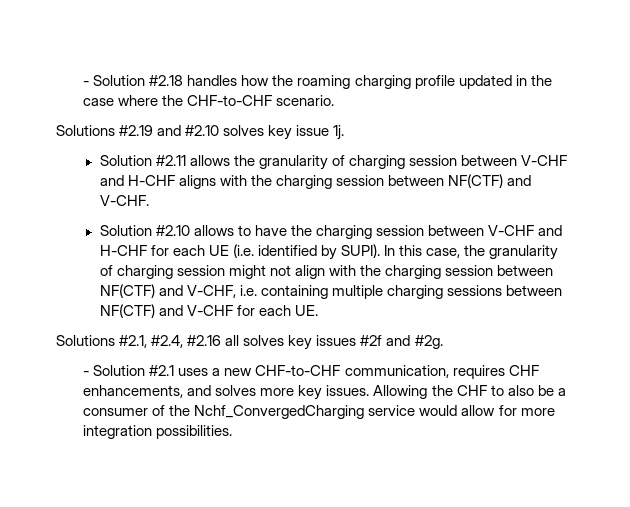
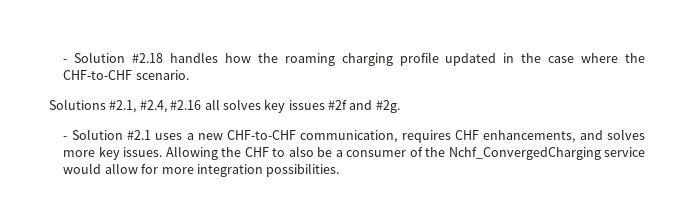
- Solutions #2.19 and #2.10 solves key issue 1j.
- Solution #2.11 allows the granularity of charging session between V-CHF and H-CHF aligns with the charging session between NF(CTF) and V-CHF.
- Solution #2.10 allows to have the charging session between V-CHF and H-CHF for each UE (i.e. identified by SUPI). In this case, the granularity of charging session might not align with the charging session between NF(CTF) and V-CHF, i.e. containing multiple charging sessions between NF(CTF) and V-CHF for each UE.

